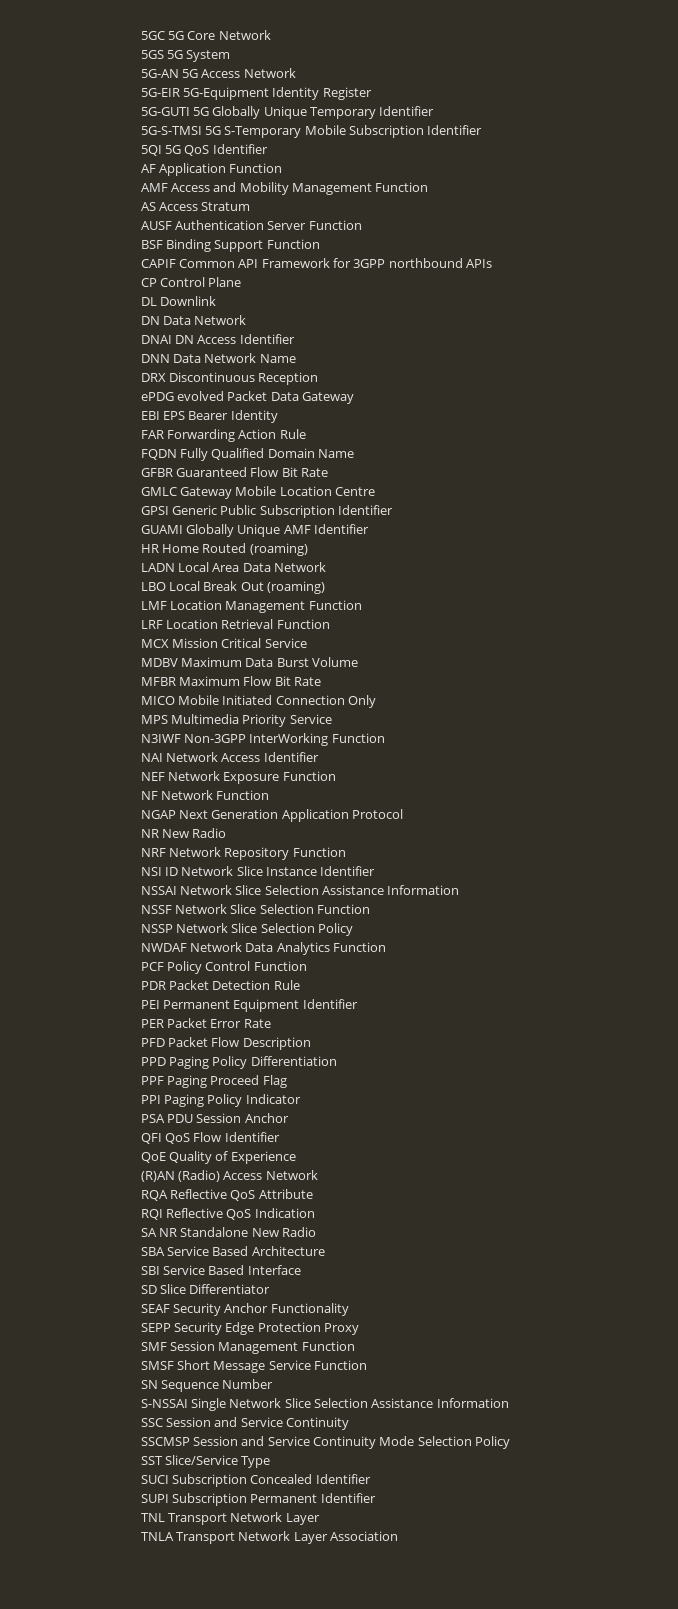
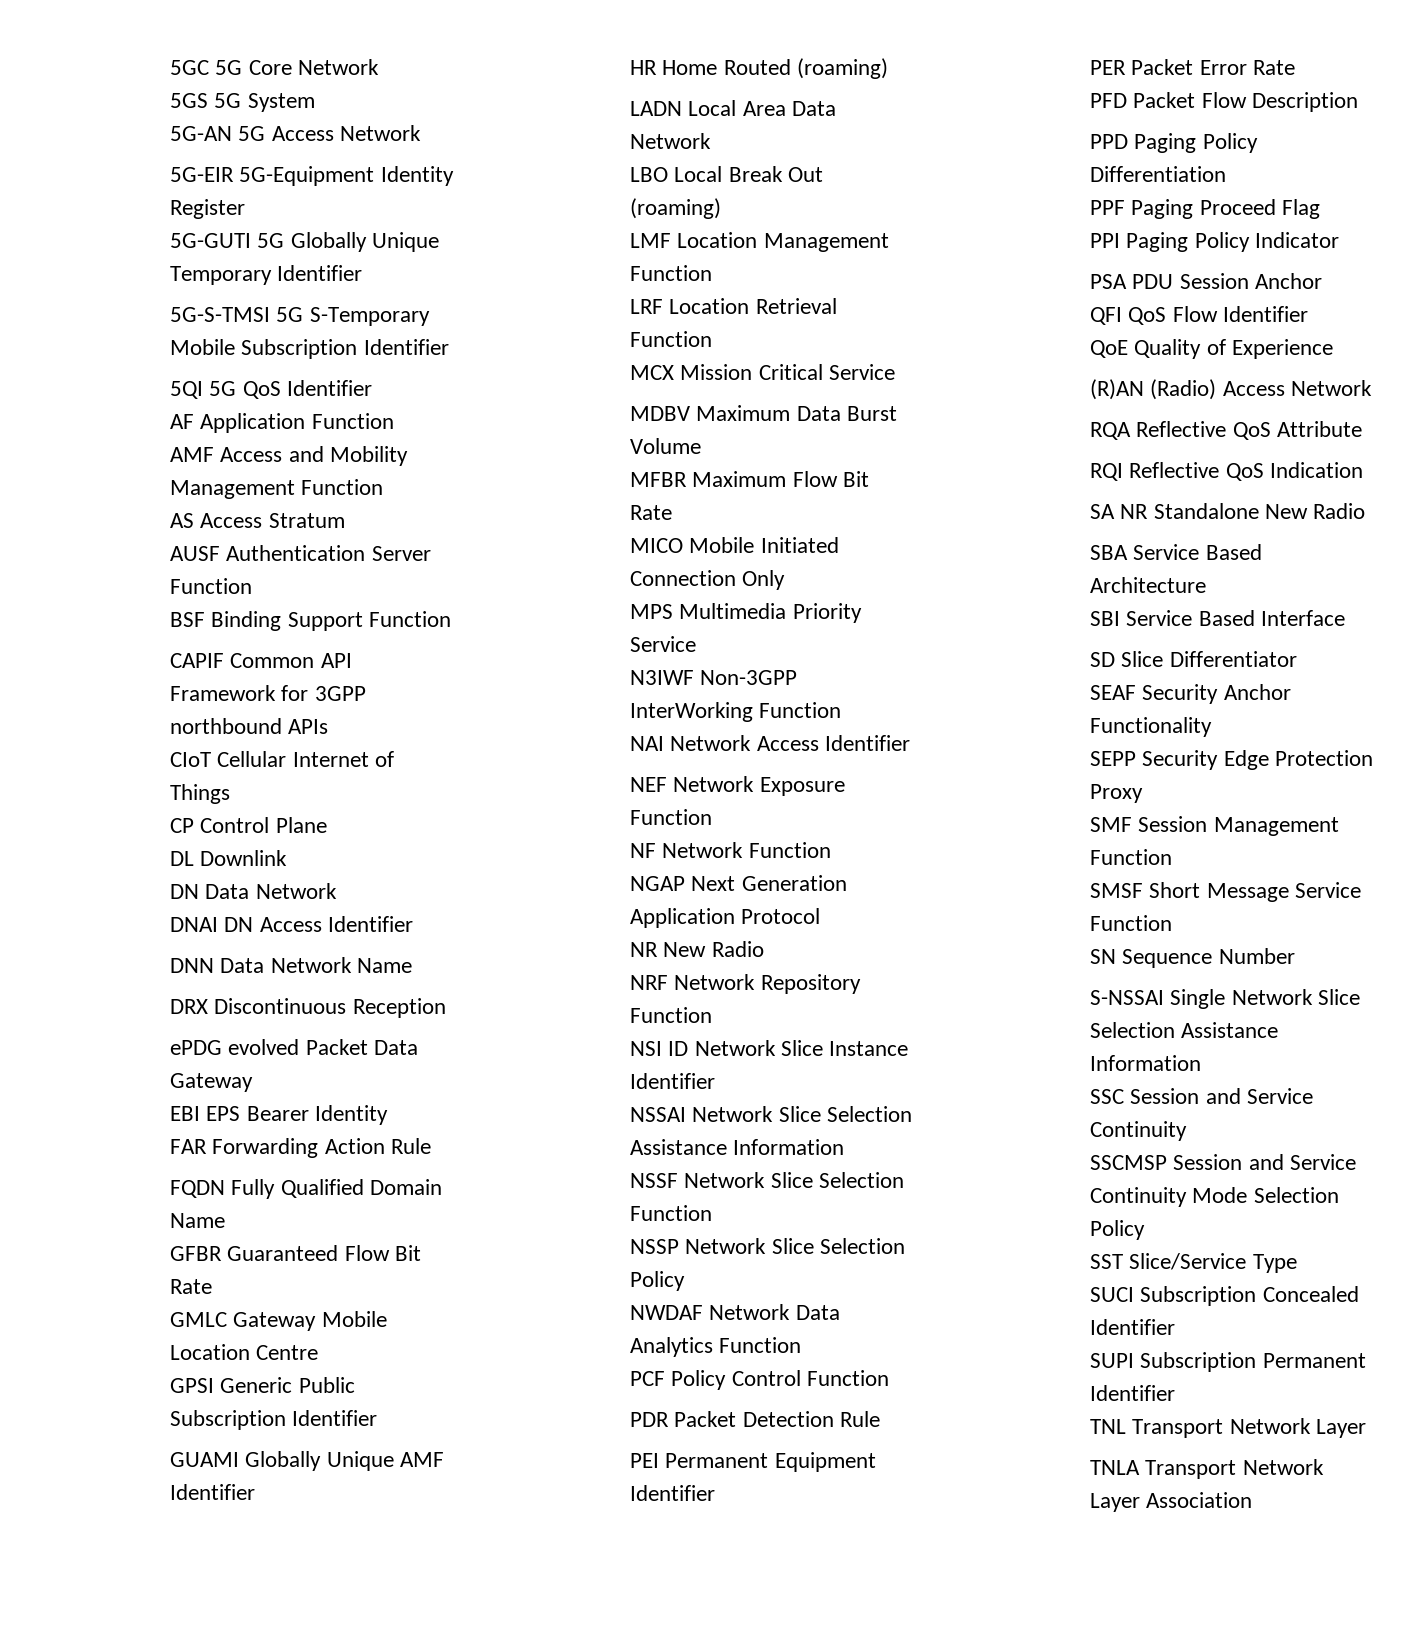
+ CIoT Cellular Internet of Things

